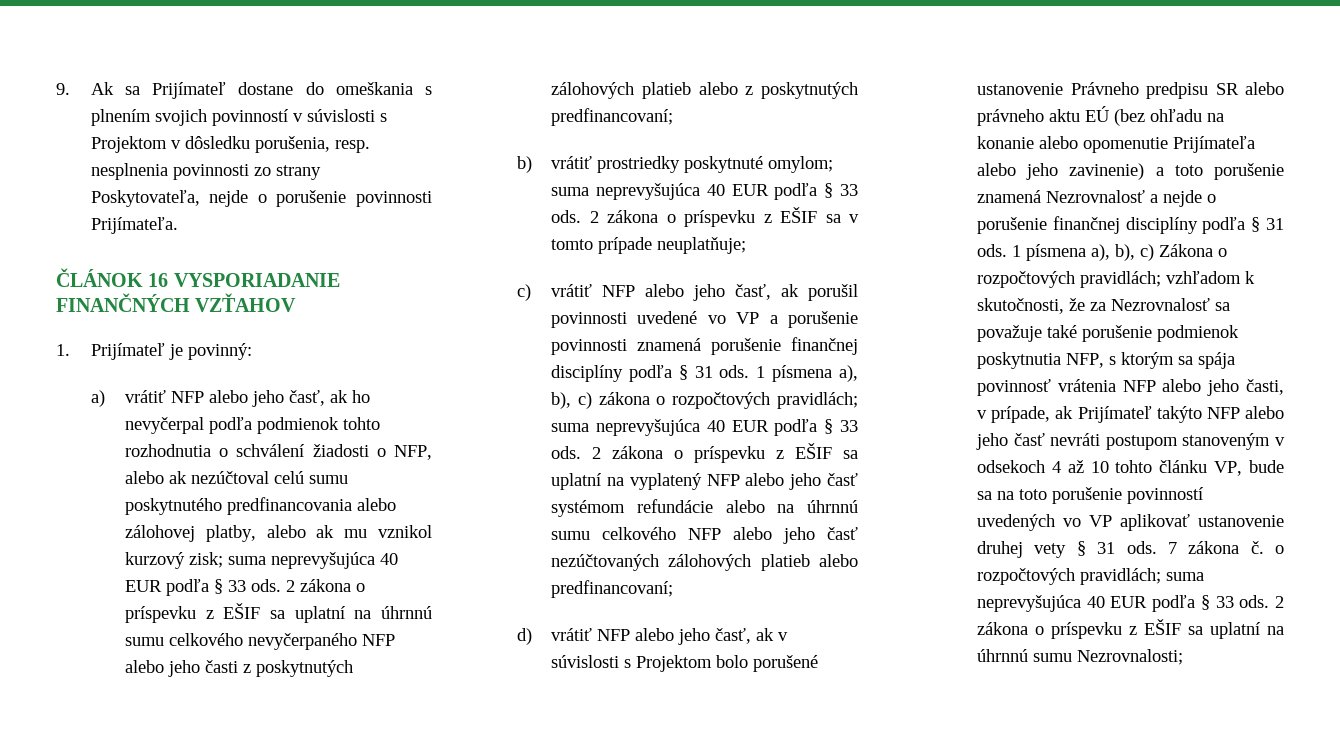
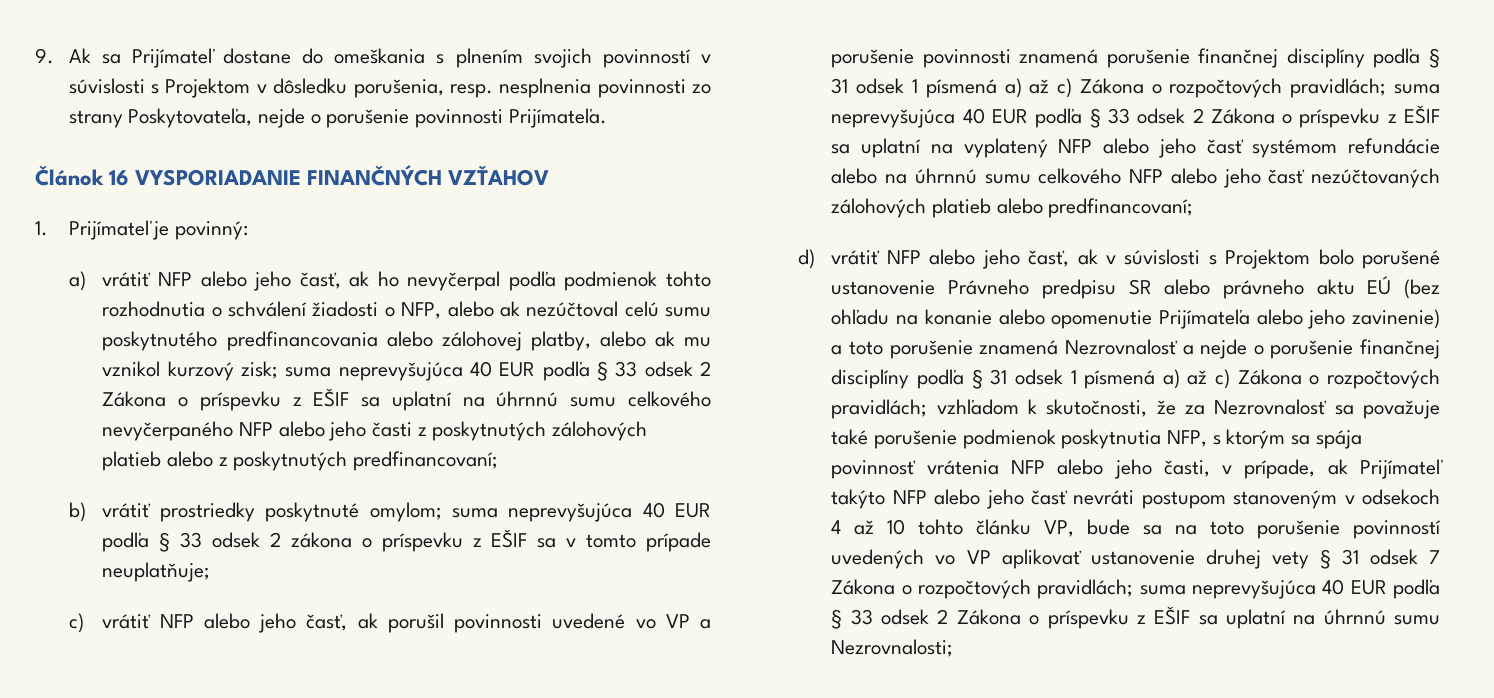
- ČLÁNOK 16 VYSPORIADANIE FINANČNÝCH VZŤAHOV
+ Článok 16 VYSPORIADANIE FINANČNÝCH VZŤAHOV
- suma neprevyšujúca 40 EUR podľa § 33 ods. 2 zákona o príspevku z EŠIF sa uplatní na úhrnnú sumu celkového nevyčerpaného NFP alebo jeho časti z poskytnutých zálohových platieb alebo z poskytnutých predfinancovaní;
+ suma neprevyšujúca 40 EUR podľa § 33 odsek 2 Zákona o príspevku z EŠIF sa uplatní na úhrnnú sumu celkového nevyčerpaného NFP alebo jeho časti z poskytnutých zálohových platieb alebo z poskytnutých predfinancovaní;
- b) vrátiť prostriedky poskytnuté omylom; suma neprevyšujúca 40 EUR podľa § 33 ods. 2 zákona o príspevku z EŠIF sa v tomto prípade neuplatňuje;
+ b) vrátiť prostriedky poskytnuté omylom; suma neprevyšujúca 40 EUR podľa § 33 odsek 2 zákona o príspevku z EŠIF sa v tomto prípade neuplatňuje;
- c) vrátiť NFP alebo jeho časť, ak porušil povinnosti uvedené vo VP a porušenie povinnosti znamená porušenie finančnej disciplíny podľa § 31 ods. 1 písmena a), b), c) zákona o rozpočtových pravidlách; suma neprevyšujúca 40 EUR podľa § 33 ods. 2 zákona o príspevku z EŠIF sa uplatní na vyplatený NFP alebo jeho časť systémom refundácie alebo na úhrnnú sumu celkového NFP alebo jeho časť nezúčtovaných zálohových platieb alebo predfinancovaní;
+ c) vrátiť NFP alebo jeho časť, ak porušil povinnosti uvedené vo VP a porušenie povinnosti znamená porušenie finančnej disciplíny podľa § 31 odsek 1 písmená a) až c) Zákona o rozpočtových pravidlách; suma neprevyšujúca 40 EUR podľa § 33 odsek 2 Zákona o príspevku z EŠIF sa uplatní na vyplatený NFP alebo jeho časť systémom refundácie alebo na úhrnnú sumu celkového NFP alebo jeho časť nezúčtovaných zálohových platieb alebo predfinancovaní;
- d) vrátiť NFP alebo jeho časť, ak v súvislosti s Projektom bolo porušené ustanovenie Právneho predpisu SR alebo právneho aktu EÚ (bez ohľadu na konanie alebo opomenutie Prijímateľa alebo jeho zavinenie) a toto porušenie znamená Nezrovnalosť a nejde o porušenie finančnej disciplíny podľa § 31 ods. 1 písmena a), b), c) Zákona o rozpočtových pravidlách;
+ d) vrátiť NFP alebo jeho časť, ak v súvislosti s Projektom bolo porušené ustanovenie Právneho predpisu SR alebo právneho aktu EÚ (bez ohľadu na konanie alebo opomenutie Prijímateľa alebo jeho zavinenie) a toto porušenie znamená Nezrovnalosť a nejde o porušenie finančnej disciplíny podľa § 31 odsek 1 písmená a) až c) Zákona o rozpočtových pravidlách;
- vzhľadom k skutočnosti, že za Nezrovnalosť sa považuje také porušenie podmienok poskytnutia NFP, s ktorým sa spája povinnosť vrátenia NFP alebo jeho časti, v prípade, ak Prijímateľ takýto NFP alebo jeho časť nevráti postupom stanoveným v odsekoch 4 až 10 tohto článku VP, bude sa na toto porušenie povinností uvedených vo VP aplikovať ustanovenie druhej vety § 31 ods. 7 zákona č. o rozpočtových pravidlách;
+ vzhľadom k skutočnosti, že za Nezrovnalosť sa považuje také porušenie podmienok poskytnutia NFP, s ktorým sa spája povinnosť vrátenia NFP alebo jeho časti, v prípade, ak Prijímateľ takýto NFP alebo jeho časť nevráti postupom stanoveným v odsekoch 4 až 10 tohto článku VP, bude sa na toto porušenie povinností uvedených vo VP aplikovať ustanovenie druhej vety § 31 odsek 7 Zákona o rozpočtových pravidlách;
- suma neprevyšujúca 40 EUR podľa § 33 ods. 2 zákona o príspevku z EŠIF sa uplatní na úhrnnú sumu Nezrovnalosti;
+ suma neprevyšujúca 40 EUR podľa § 33 odsek 2 Zákona o príspevku z EŠIF sa uplatní na úhrnnú sumu Nezrovnalosti;

